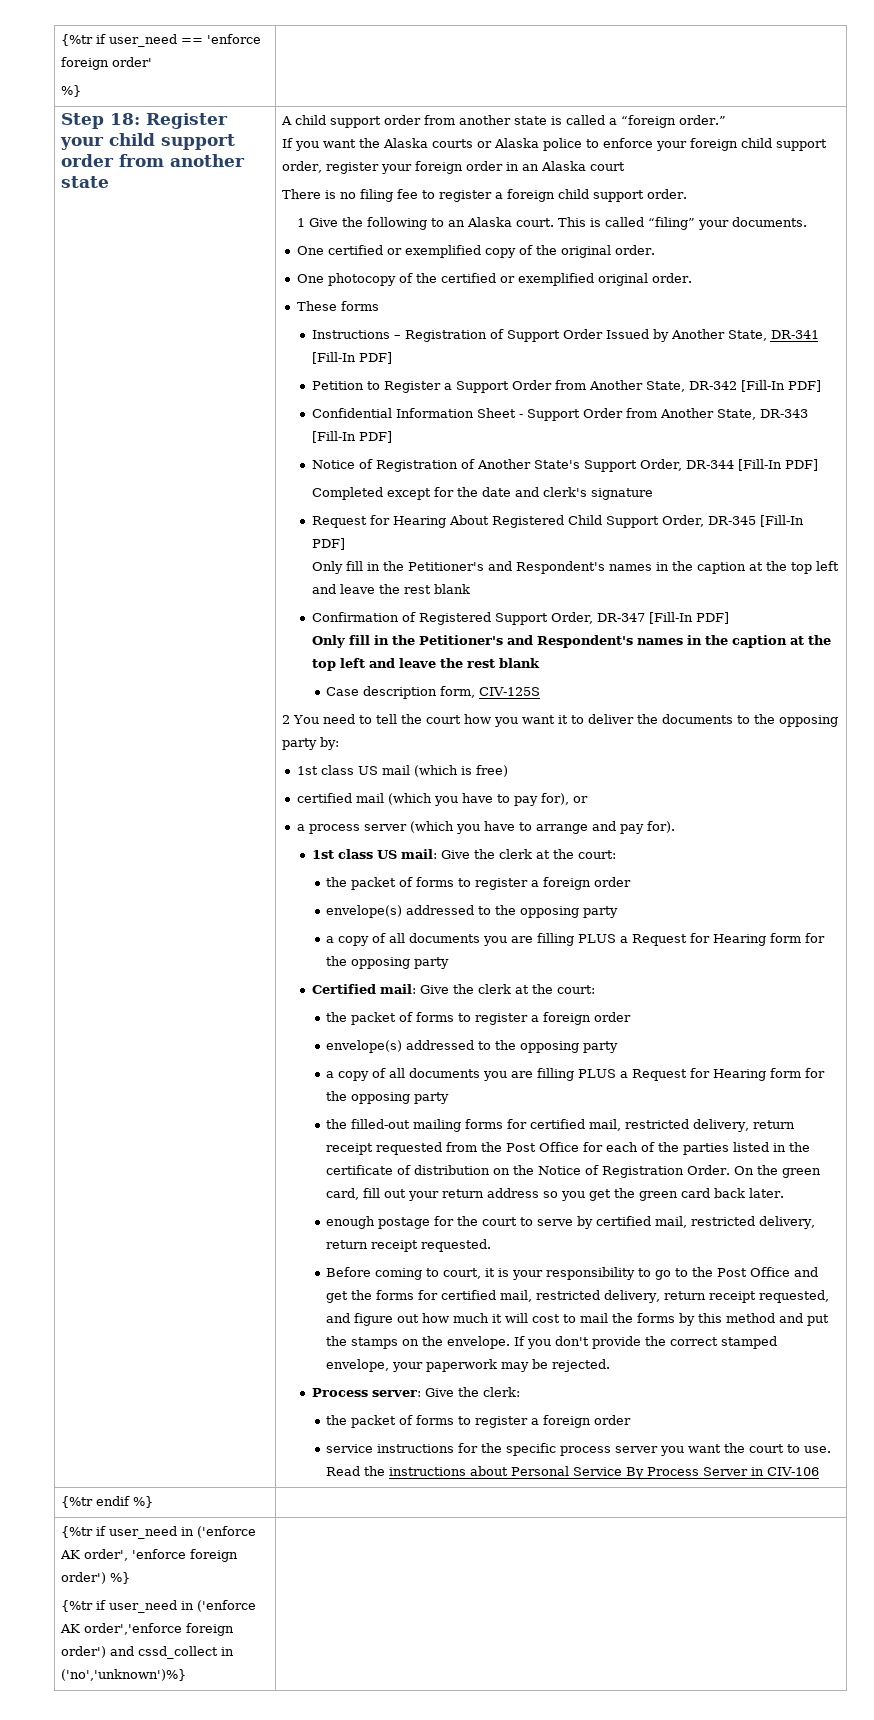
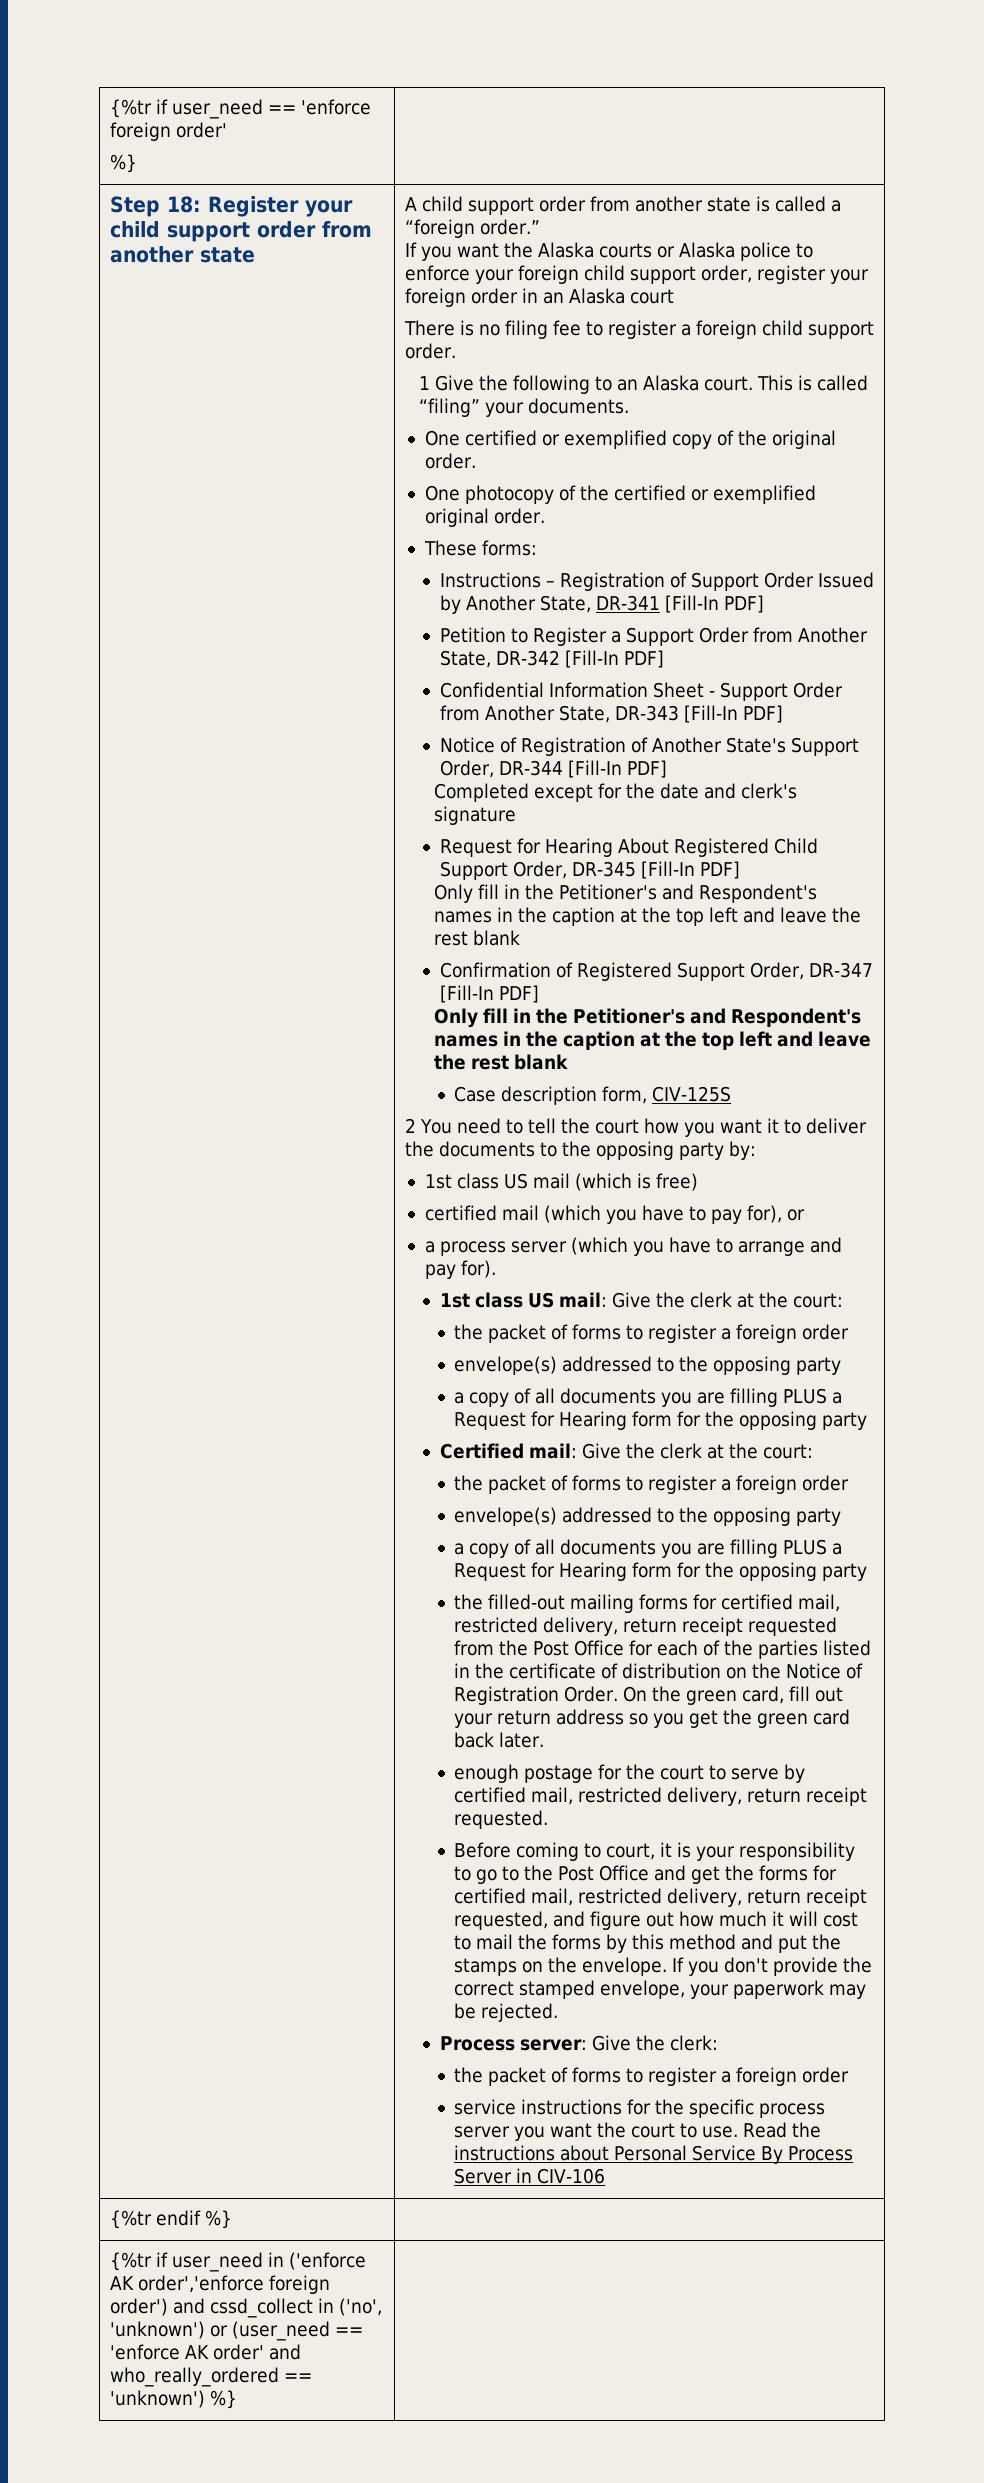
- These forms
+ These forms:
- {%tr if user_need in ('enforce AK order', 'enforce foreign order') %}
- {%tr if user_need in ('enforce AK order','enforce foreign order') and cssd_collect in ('no','unknown')%} |
+ {%tr if user_need in ('enforce AK order','enforce foreign order') and cssd_collect in ('no', 'unknown') or (user_need == 'enforce AK order' and who_really_ordered == 'unknown') %} |

